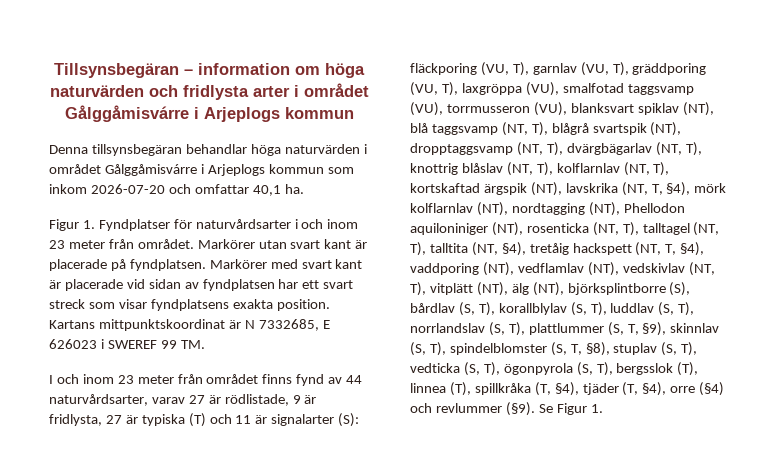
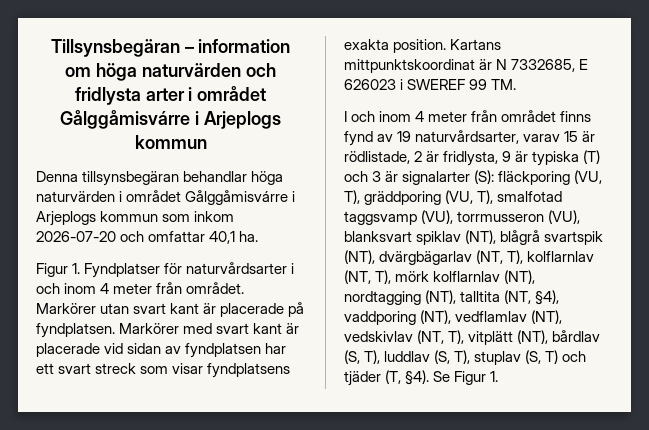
- Figur 1. Fyndplatser för naturvårdsarter i och inom 23 meter från området.
+ Figur 1. Fyndplatser för naturvårdsarter i och inom 4 meter från området.
- I och inom 23 meter från området finns fynd av 44 naturvårdsarter, varav 27 är rödlistade, 9 är fridlysta, 27 är typiska (T) och 11 är signalarter (S): fläckporing (VU, T), garnlav (VU, T), gräddporing (VU, T), laxgröppa (VU), smalfotad taggsvamp (VU), torrmusseron (VU), blanksvart spiklav (NT), blå taggsvamp (NT, T), blågrå svartspik (NT), dropptaggsvamp (NT, T), dvärgbägarlav (NT, T), knottrig blåslav (NT, T), kolflarnlav (NT, T), kortskaftad ärgspik (NT), lavskrika (NT, T, §4), mörk kolflarnlav (NT), nordtagging (NT), Phellodon aquiloniniger (NT), rosenticka (NT, T), talltagel (NT, T), talltita (NT, §4), tretåig hackspett (NT, T, §4), vaddporing (NT), vedflamlav (NT), vedskivlav (NT, T), vitplätt (NT), älg (NT), björksplintborre (S), bårdlav (S, T), korallblylav (S, T), luddlav (S, T), norrlandslav (S, T), plattlummer (S, T, §9), skinnlav (S, T), spindelblomster (S, T, §8), stuplav (S, T), vedticka (S, T), ögonpyrola (S, T), bergsslok (T), linnea (T), spillkråka (T, §4), tjäder (T, §4), orre (§4) och revlummer (§9).
+ I och inom 4 meter från området finns fynd av 19 naturvårdsarter, varav 15 är rödlistade, 2 är fridlysta, 9 är typiska (T) och 3 är signalarter (S): fläckporing (VU, T), gräddporing (VU, T), smalfotad taggsvamp (VU), torrmusseron (VU), blanksvart spiklav (NT), blågrå svartspik (NT), dvärgbägarlav (NT, T), kolflarnlav (NT, T), mörk kolflarnlav (NT), nordtagging (NT), talltita (NT, §4), vaddporing (NT), vedflamlav (NT), vedskivlav (NT, T), vitplätt (NT), bårdlav (S, T), luddlav (S, T), stuplav (S, T) och tjäder (T, §4).

